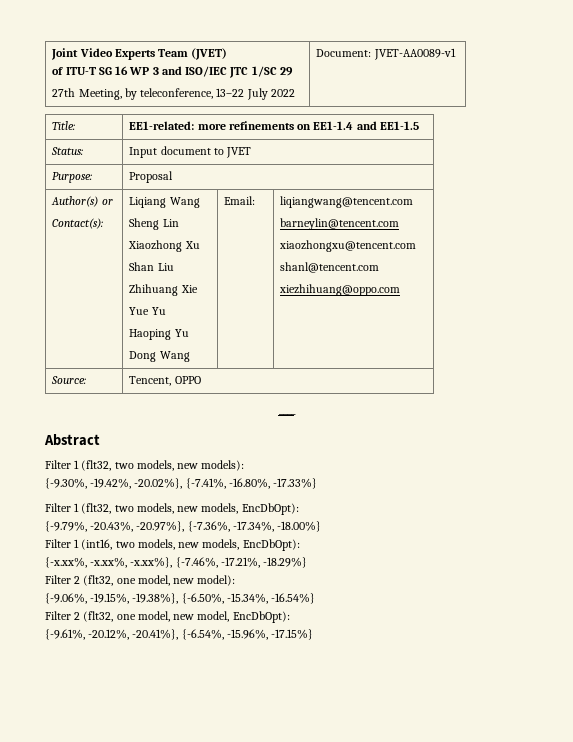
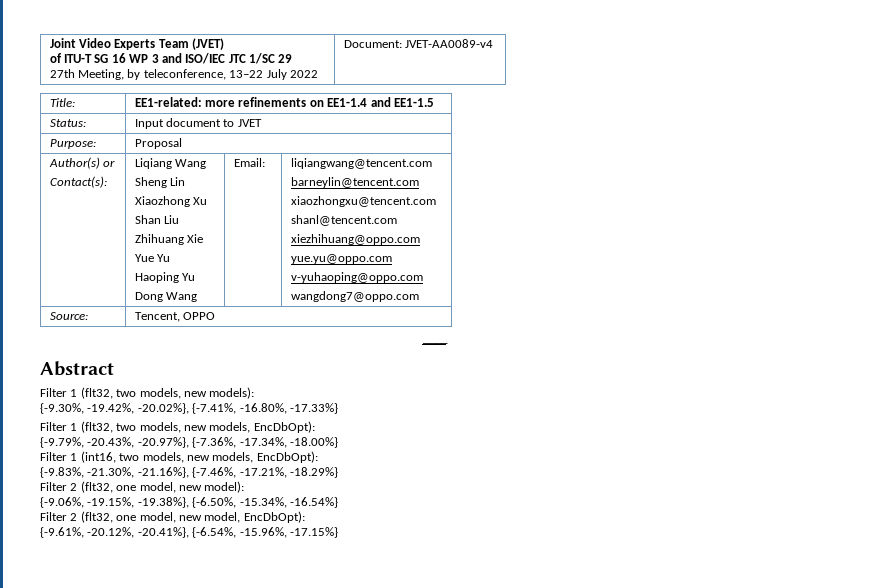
  Joint Video Experts Team (JVET)
  of ITU-T SG 16 WP 3 and ISO/IEC JTC 1/SC 29
- 27th Meeting, by teleconference, 13–22 July 2022 | Document: JVET-AA0089-v1
+ 27th Meeting, by teleconference, 13–22 July 2022 | Document: JVET-AA0089-v4
  Author(s) or
  Contact(s): | Liqiang Wang
  Sheng Lin
  Xiaozhong Xu
  Shan Liu
  Zhihuang Xie
  Yue Yu
  Haoping Yu
  Dong Wang | Email: | liqiangwang@tencent.com
  barneylin@tencent.com
  xiaozhongxu@tencent.com
  shanl@tencent.com
  xiezhihuang@oppo.com
+ yue.yu@oppo.com
+ v-yuhaoping@oppo.com
+ wangdong7@oppo.com
- {-x.xx%, -x.xx%, -x.xx%}, {-7.46%, -17.21%, -18.29%}
+ {-9.83%, -21.30%, -21.16%}, {-7.46%, -17.21%, -18.29%}

